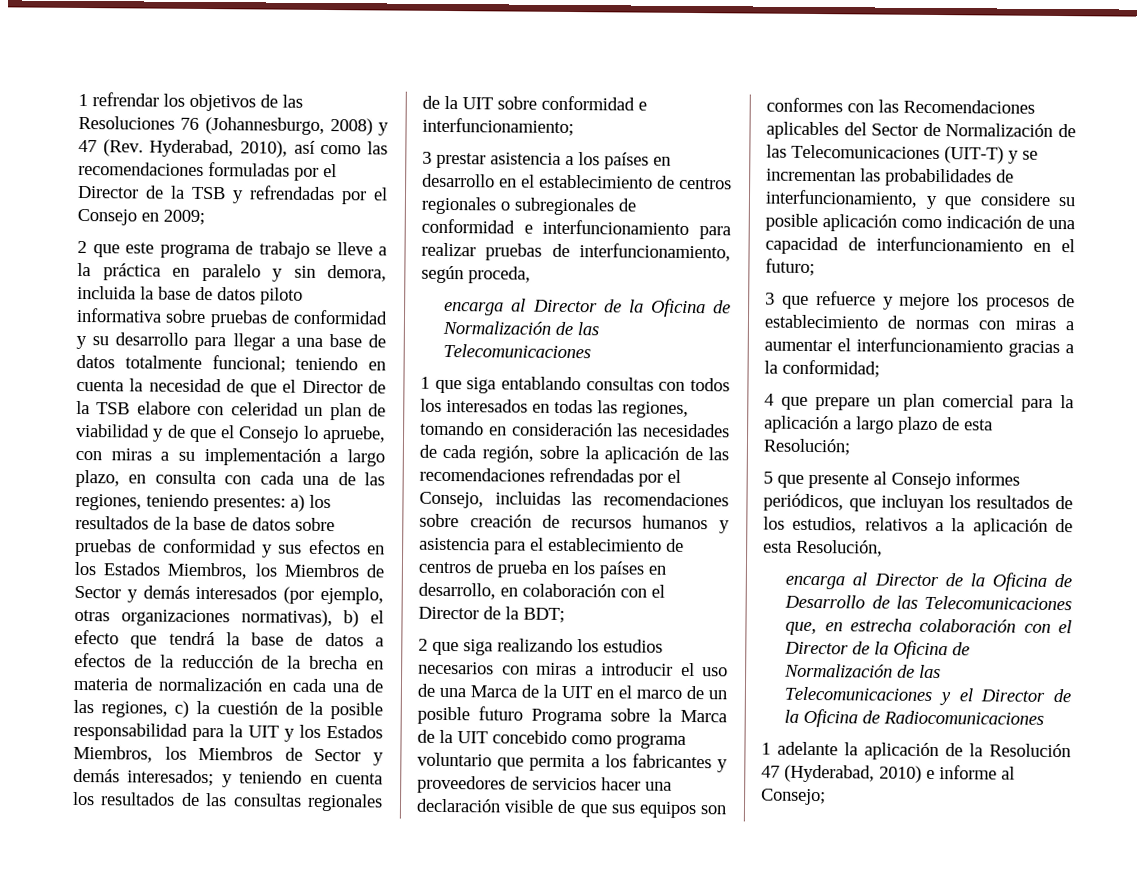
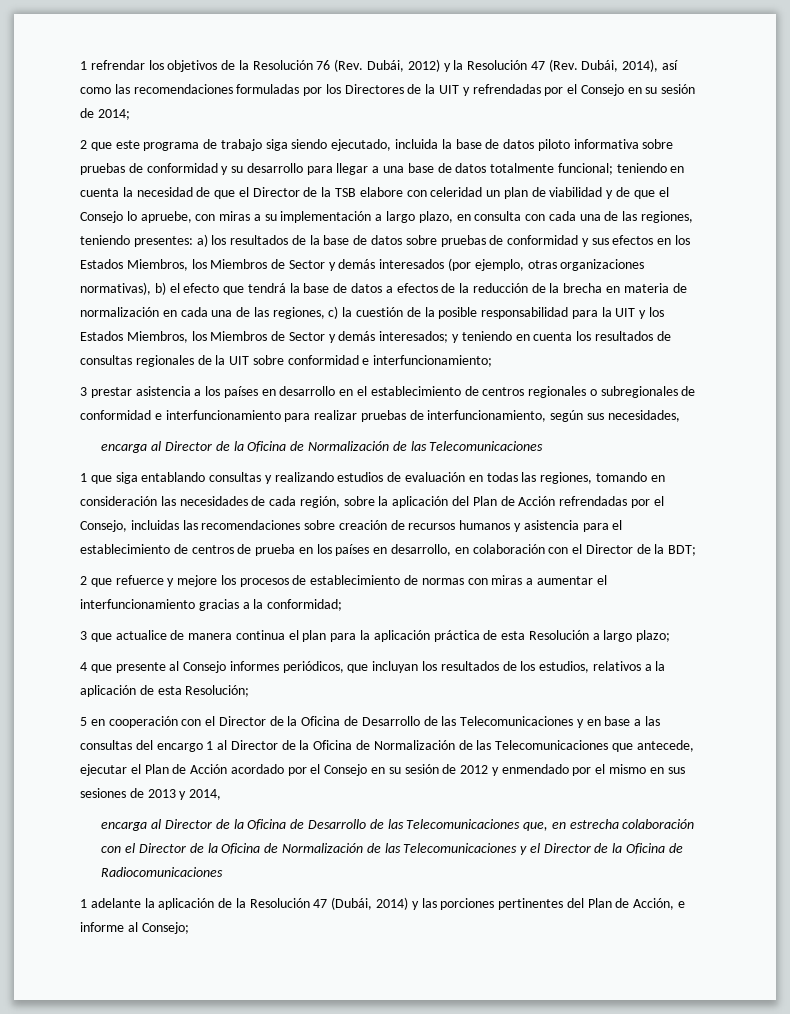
- 1 refrendar los objetivos de las Resoluciones 76 (Johannesburgo, 2008) y 47 (Rev. Hyderabad, 2010), así como las recomendaciones formuladas por el Director de la TSB y refrendadas por el Consejo en 2009;
+ 1 refrendar los objetivos de la Resolución 76 (Rev. Dubái, 2012) y la Resolución 47 (Rev. Dubái, 2014), así como las recomendaciones formuladas por los Directores de la UIT y refrendadas por el Consejo en su sesión de 2014;
- 2 que este programa de trabajo se lleve a la práctica en paralelo y sin demora, incluida la base de datos piloto informativa sobre pruebas de conformidad y su desarrollo para llegar a una base de datos totalmente funcional;
+ 2 que este programa de trabajo siga siendo ejecutado, incluida la base de datos piloto informativa sobre pruebas de conformidad y su desarrollo para llegar a una base de datos totalmente funcional;
- y teniendo en cuenta los resultados de las consultas regionales de la UIT sobre conformidad e interfuncionamiento;
+ y teniendo en cuenta los resultados de consultas regionales de la UIT sobre conformidad e interfuncionamiento;
- 3 prestar asistencia a los países en desarrollo en el establecimiento de centros regionales o subregionales de conformidad e interfuncionamiento para realizar pruebas de interfuncionamiento, según proceda,
+ 3 prestar asistencia a los países en desarrollo en el establecimiento de centros regionales o subregionales de conformidad e interfuncionamiento para realizar pruebas de interfuncionamiento, según sus necesidades,
- 1 que siga entablando consultas con todos los interesados en todas las regiones, tomando en consideración las necesidades de cada región, sobre la aplicación de las recomendaciones refrendadas por el Consejo, incluidas las recomendaciones sobre creación de recursos humanos y asistencia para el establecimiento de centros de prueba en los países en desarrollo, en colaboración con el Director de la BDT;
+ 1 que siga entablando consultas y realizando estudios de evaluación en todas las regiones, tomando en consideración las necesidades de cada región, sobre la aplicación del Plan de Acción refrendadas por el Consejo, incluidas las recomendaciones sobre creación de recursos humanos y asistencia para el establecimiento de centros de prueba en los países en desarrollo, en colaboración con el Director de la BDT;
- 2 que siga realizando los estudios necesarios con miras a introducir el uso de una Marca de la UIT en el marco de un posible futuro Programa sobre la Marca de la UIT concebido como programa voluntario que permita a los fabricantes y proveedores de servicios hacer una declaración visible de que sus equipos son conformes con las Recomendaciones aplicables del Sector de Normalización de las Telecomunicaciones (UIT-T) y se incrementan las probabilidades de interfuncionamiento, y que considere su posible aplicación como indicación de una capacidad de interfuncionamiento en el futuro;
- 3 que refuerce y mejore los procesos de establecimiento de normas con miras a aumentar el interfuncionamiento gracias a la conformidad;
+ 2 que refuerce y mejore los procesos de establecimiento de normas con miras a aumentar el interfuncionamiento gracias a la conformidad;
- 4 que prepare un plan comercial para la aplicación a largo plazo de esta Resolución;
- 5 que presente al Consejo informes periódicos, que incluyan los resultados de los estudios, relativos a la aplicación de esta Resolución,
+ 3 que actualice de manera continua el plan para la aplicación práctica de esta Resolución a largo plazo;
+ 4 que presente al Consejo informes periódicos, que incluyan los resultados de los estudios, relativos a la aplicación de esta Resolución;
+ 5 en cooperación con el Director de la Oficina de Desarrollo de las Telecomunicaciones y en base a las consultas del encargo 1 al Director de la Oficina de Normalización de las Telecomunicaciones que antecede, ejecutar el Plan de Acción acordado por el Consejo en su sesión de 2012 y enmendado por el mismo en sus sesiones de 2013 y 2014,
- 1 adelante la aplicación de la Resolución 47 (Hyderabad, 2010) e informe al Consejo;
+ 1 adelante la aplicación de la Resolución 47 (Dubái, 2014) y las porciones pertinentes del Plan de Acción, e informe al Consejo;

